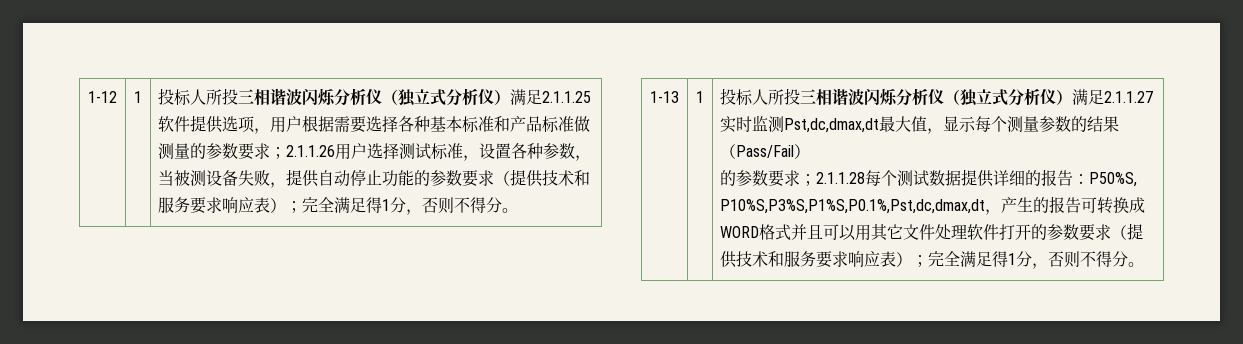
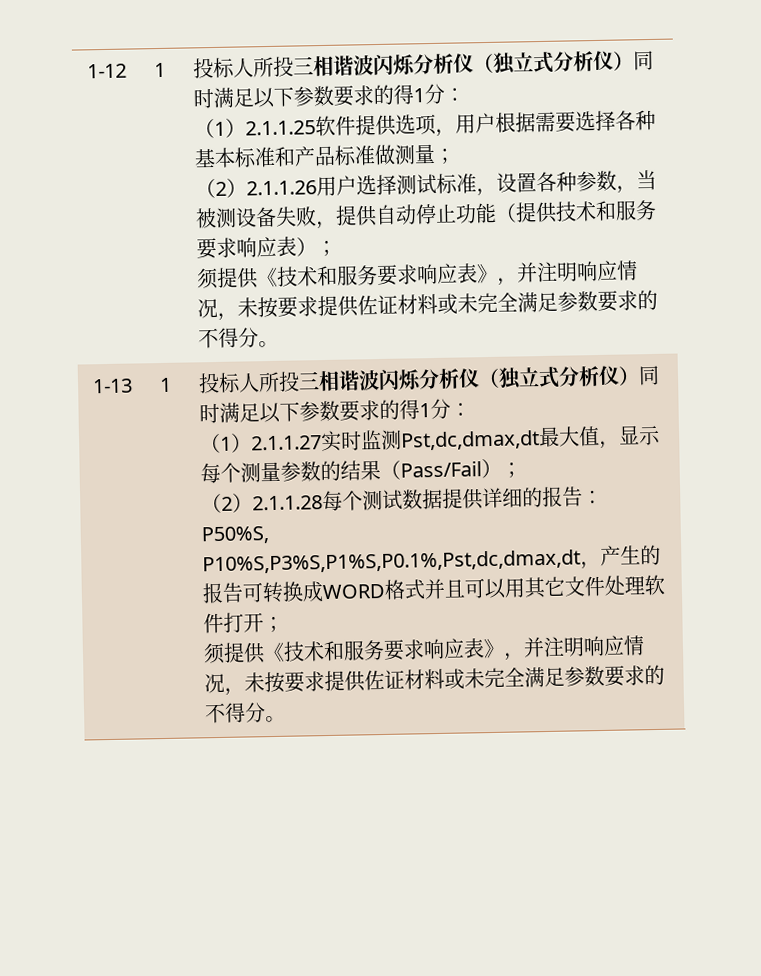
- 1-12 | 1 | 投标人所投三相谐波闪烁分析仪（独立式分析仪）满足2.1.1.25软件提供选项，用户根据需要选择各种基本标准和产品标准做测量的参数要求；2.1.1.26用户选择测试标准，设置各种参数，当被测设备失败，提供自动停止功能的参数要求（提供技术和服务要求响应表）；完全满足得1分，否则不得分。
+ 1-12 | 1 | 投标人所投三相谐波闪烁分析仪（独立式分析仪）同时满足以下参数要求的得1分：
+ （1）2.1.1.25软件提供选项，用户根据需要选择各种基本标准和产品标准做测量；
+ （2）2.1.1.26用户选择测试标准，设置各种参数，当被测设备失败，提供自动停止功能（提供技术和服务要求响应表）；
+ 须提供《技术和服务要求响应表》，并注明响应情况，未按要求提供佐证材料或未完全满足参数要求的不得分。
- 1-13 | 1 | 投标人所投三相谐波闪烁分析仪（独立式分析仪）满足2.1.1.27实时监测Pst,dc,dmax,dt最大值，显示每个测量参数的结果（Pass/Fail）
- 的参数要求；2.1.1.28每个测试数据提供详细的报告：P50%S, P10%S,P3%S,P1%S,P0.1%,Pst,dc,dmax,dt，产生的报告可转换成WORD格式并且可以用其它文件处理软件打开的参数要求（提供技术和服务要求响应表）；完全满足得1分，否则不得分。
+ 1-13 | 1 | 投标人所投三相谐波闪烁分析仪（独立式分析仪）同时满足以下参数要求的得1分：
+ （1）2.1.1.27实时监测Pst,dc,dmax,dt最大值，显示每个测量参数的结果（Pass/Fail）；
+ （2）2.1.1.28每个测试数据提供详细的报告：P50%S, P10%S,P3%S,P1%S,P0.1%,Pst,dc,dmax,dt，产生的报告可转换成WORD格式并且可以用其它文件处理软件打开；
+ 须提供《技术和服务要求响应表》，并注明响应情况，未按要求提供佐证材料或未完全满足参数要求的不得分。

